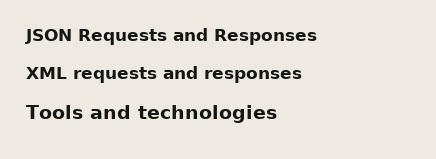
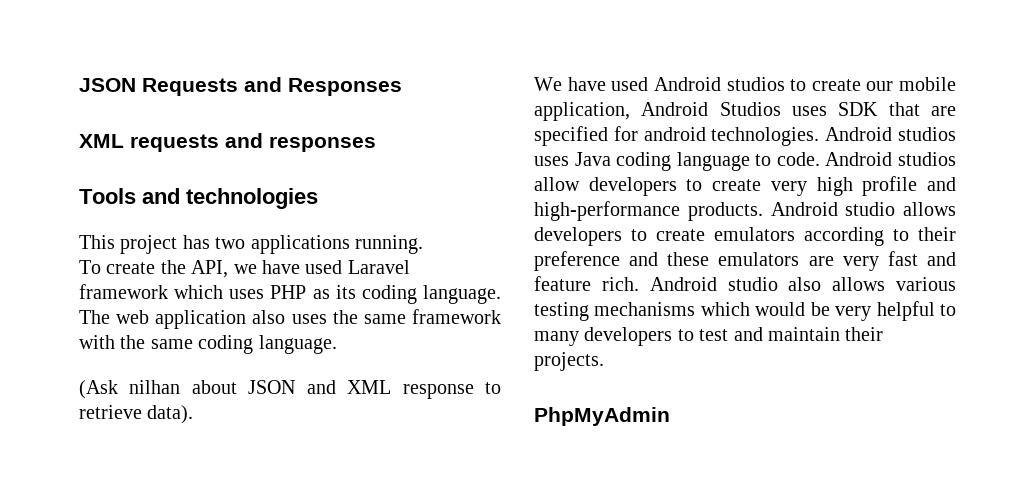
+ This project has two applications running.
+ To create the API, we have used Laravel framework which uses PHP as its coding language. The web application also uses the same framework with the same coding language.
+ (Ask nilhan about JSON and XML response to retrieve data).
+ We have used Android studios to create our mobile application, Android Studios uses SDK that are specified for android technologies. Android studios uses Java coding language to code. Android studios allow developers to create very high profile and high-performance products. Android studio allows developers to create emulators according to their preference and these emulators are very fast and feature rich. Android studio also allows various testing mechanisms which would be very helpful to many developers to test and maintain their projects.
+ PhpMyAdmin

